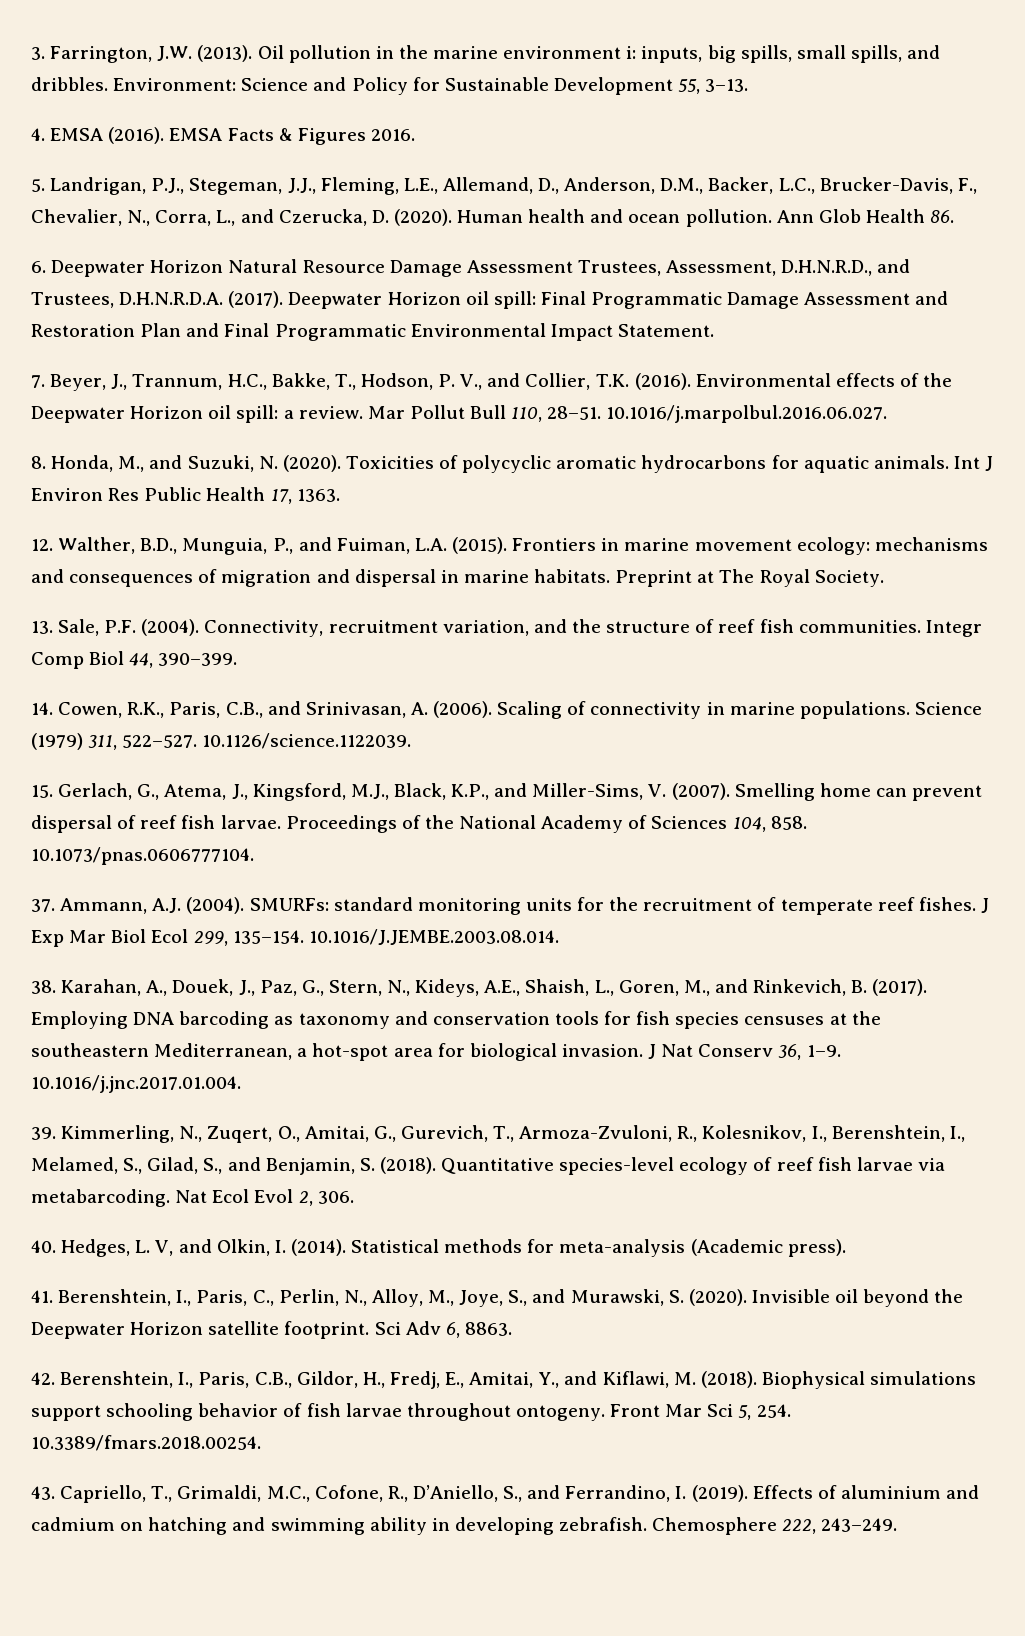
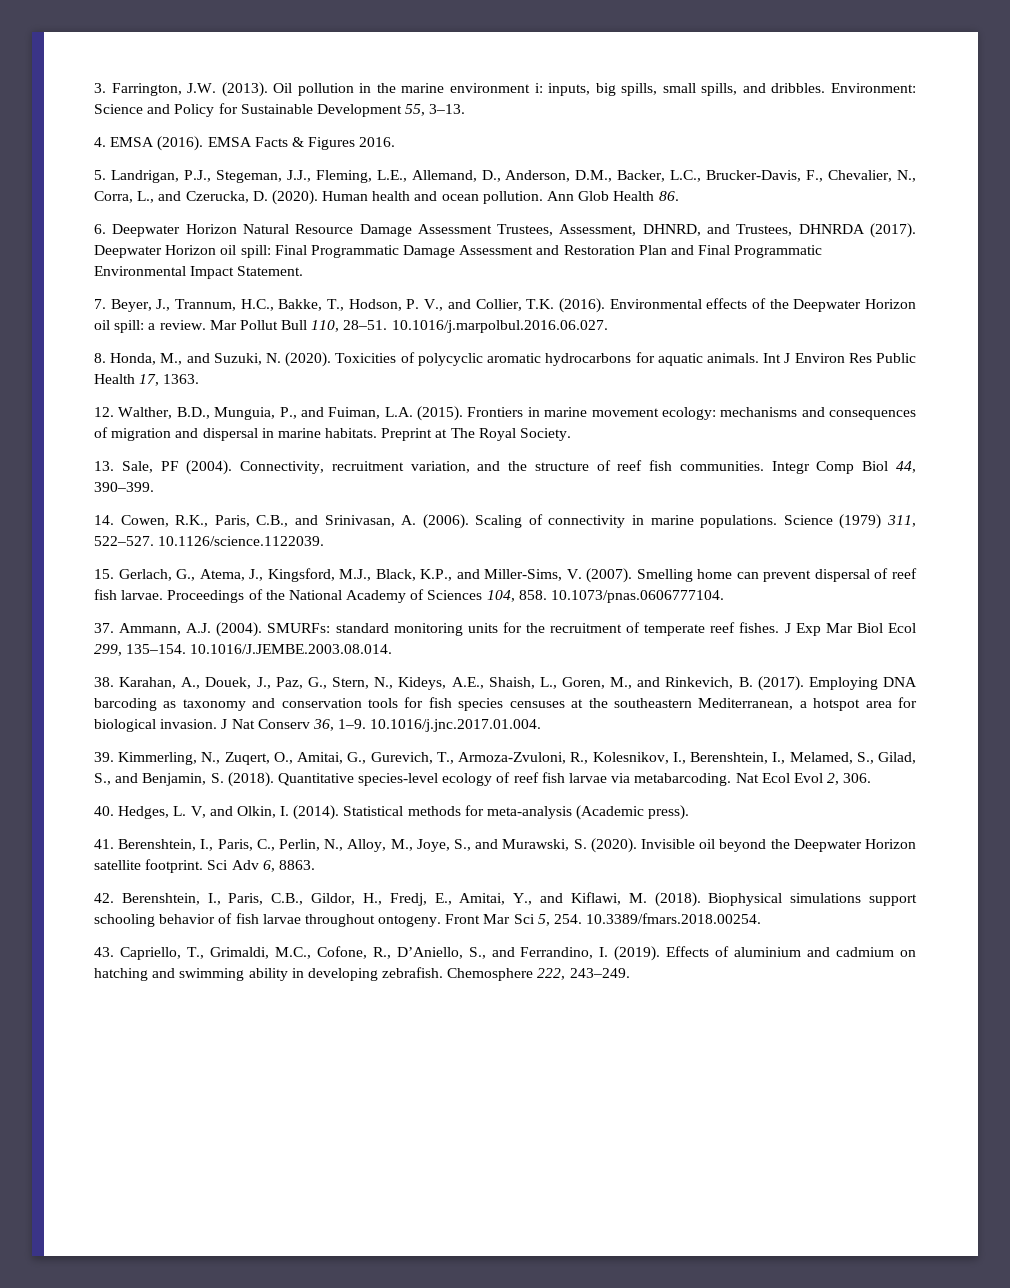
- 6. Deepwater Horizon Natural Resource Damage Assessment Trustees, Assessment, D.H.N.R.D., and Trustees, D.H.N.R.D.A. (2017).
+ 6. Deepwater Horizon Natural Resource Damage Assessment Trustees, Assessment, DHNRD, and Trustees, DHNRDA (2017).
- 13. Sale, P.F. (2004).
+ 13. Sale, PF (2004).
- Employing DNA barcoding as taxonomy and conservation tools for fish species censuses at the southeastern Mediterranean, a hot-spot area for biological invasion.
+ Employing DNA barcoding as taxonomy and conservation tools for fish species censuses at the southeastern Mediterranean, a hotspot area for biological invasion.

